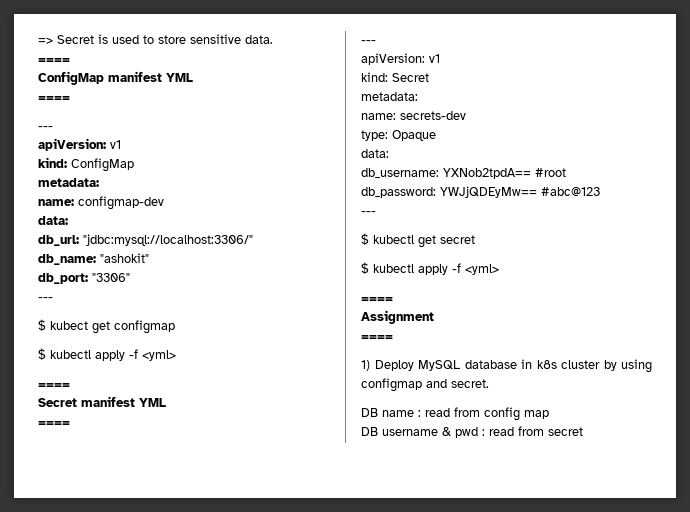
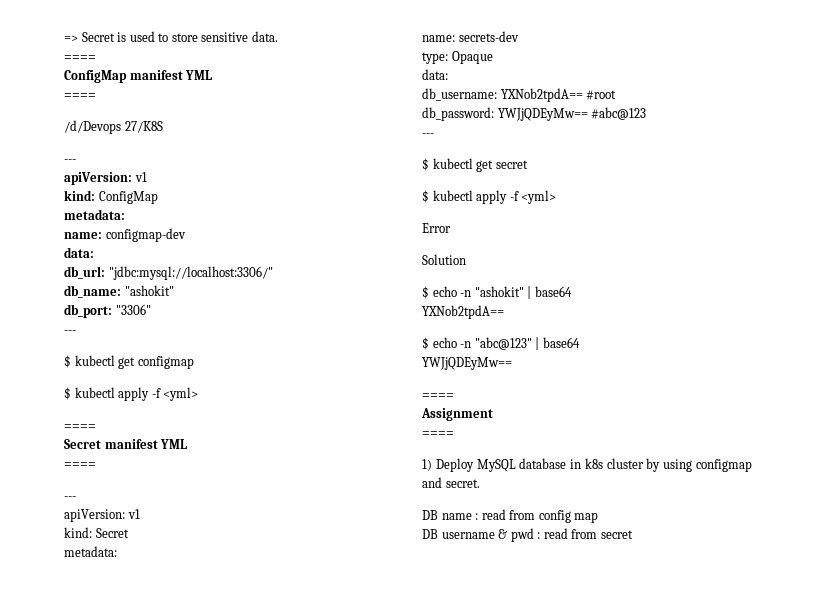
+ /d/Devops 27/K8S
- $ kubect get configmap
+ $ kubectl get configmap
+ Error
+ Solution
+ $ echo -n "ashokit" | base64
+ YXNob2tpdA==
+ $ echo -n "abc@123" | base64
+ YWJjQDEyMw==

